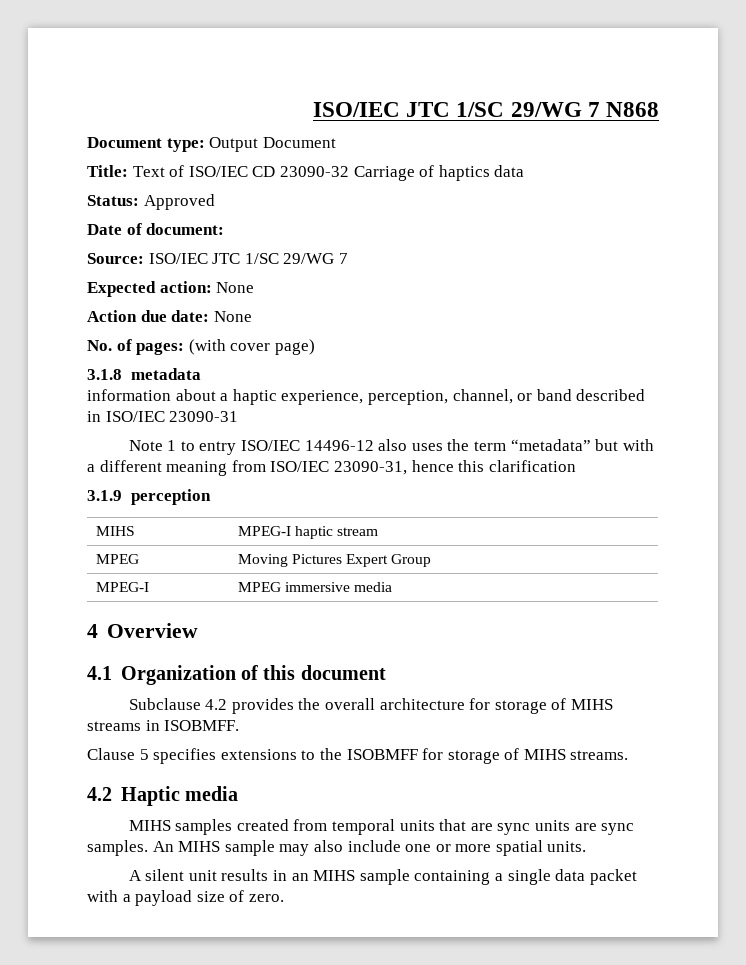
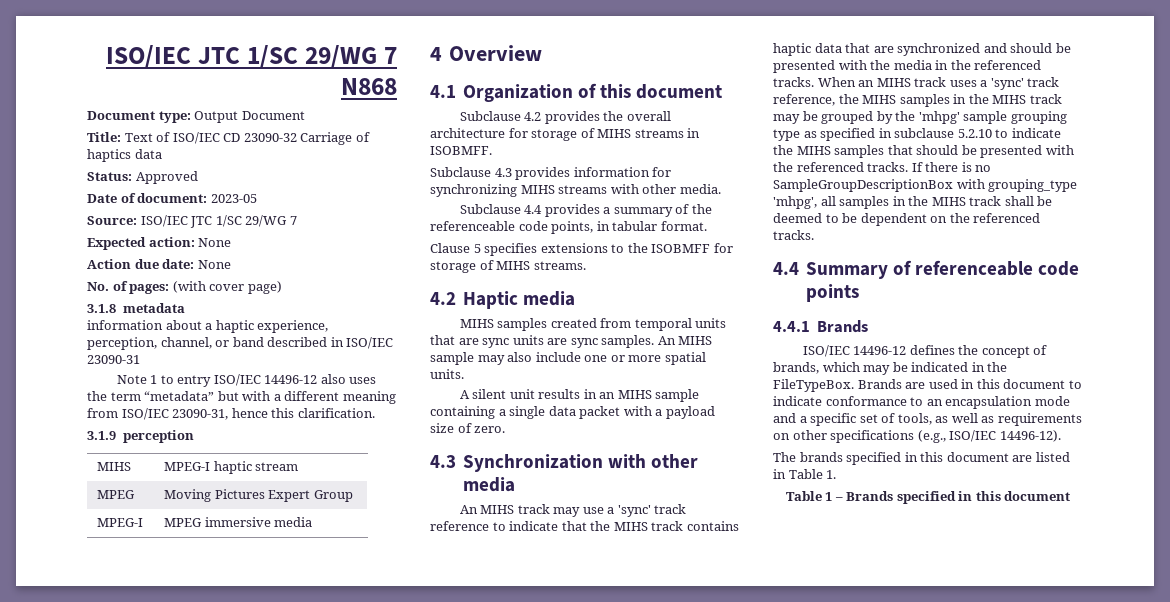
- Date of document:
+ Date of document: 2023-05
- Note 1 to entry ISO/IEC 14496-12 also uses the term “metadata” but with a different meaning from ISO/IEC 23090-31, hence this clarification
+ Note 1 to entry ISO/IEC 14496-12 also uses the term “metadata” but with a different meaning from ISO/IEC 23090-31, hence this clarification.
+ Subclause 4.3 provides information for synchronizing MIHS streams with other media.
+ Subclause 4.4 provides a summary of the referenceable code points, in tabular format.
+ 4.3 Synchronization with other media
+ An MIHS track may use a 'sync' track reference to indicate that the MIHS track contains haptic data that are synchronized and should be presented with the media in the referenced tracks. When an MIHS track uses a 'sync' track reference, the MIHS samples in the MIHS track may be grouped by the 'mhpg' sample grouping type as specified in subclause 5.2.10 to indicate the MIHS samples that should be presented with the referenced tracks. If there is no SampleGroupDescriptionBox with grouping_type 'mhpg', all samples in the MIHS track shall be deemed to be dependent on the referenced tracks.
+ 4.4 Summary of referenceable code points
+ 4.4.1 Brands
+ ISO/IEC 14496-12 defines the concept of brands, which may be indicated in the FileTypeBox. Brands are used in this document to indicate conformance to an encapsulation mode and a specific set of tools, as well as requirements on other specifications (e.g., ISO/IEC 14496-12).
+ The brands specified in this document are listed in Table 1.
+ Table 1 – Brands specified in this document

